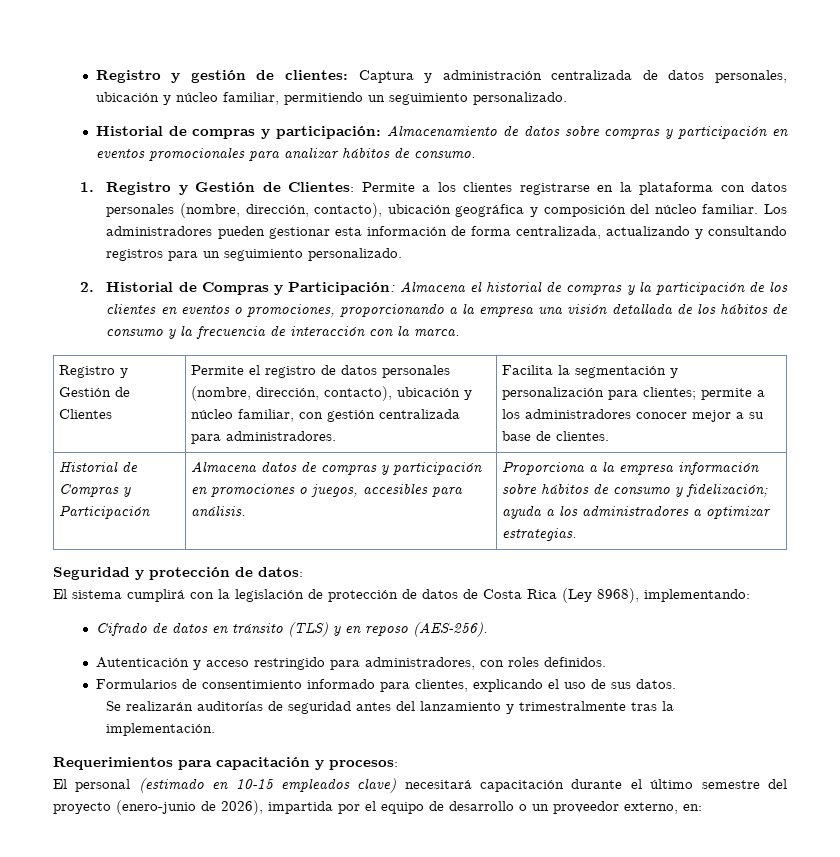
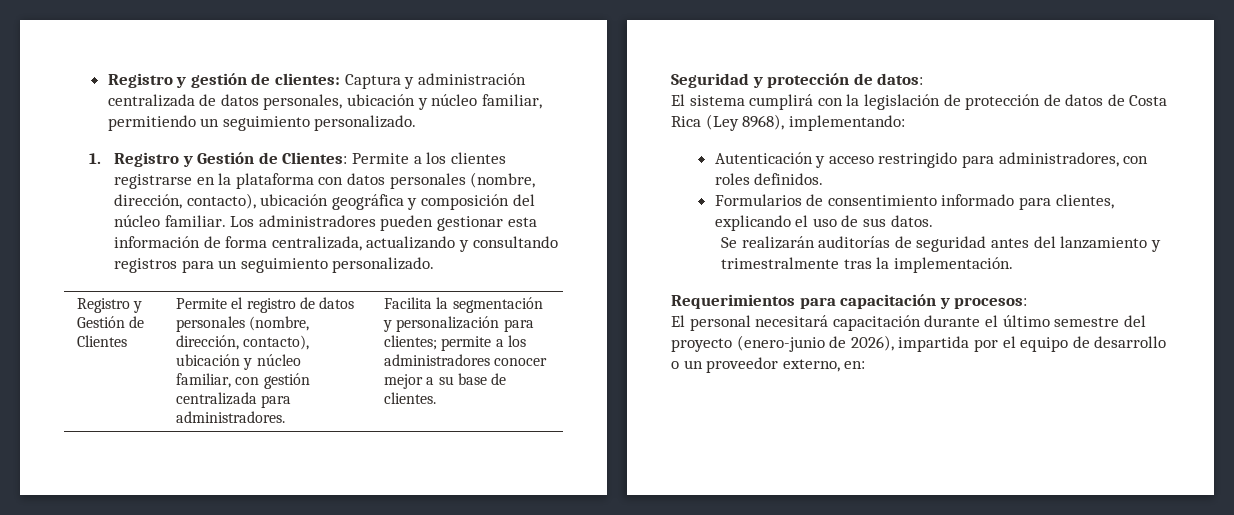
- Historial de compras y participación: Almacenamiento de datos sobre compras y participación en eventos promocionales para analizar hábitos de consumo.
- 2. Historial de Compras y Participación: Almacena el historial de compras y la participación de los clientes en eventos o promociones, proporcionando a la empresa una visión detallada de los hábitos de consumo y la frecuencia de interacción con la marca.
- Historial de Compras y Participación | Almacena datos de compras y participación en promociones o juegos, accesibles para análisis. | Proporciona a la empresa información sobre hábitos de consumo y fidelización; ayuda a los administradores a optimizar estrategias.
- Cifrado de datos en tránsito (TLS) y en reposo (AES-256).
- El personal (estimado en 10-15 empleados clave) necesitará capacitación durante el último semestre del proyecto (enero-junio de 2026), impartida por el equipo de desarrollo o un proveedor externo, en:
+ El personal necesitará capacitación durante el último semestre del proyecto (enero-junio de 2026), impartida por el equipo de desarrollo o un proveedor externo, en:

